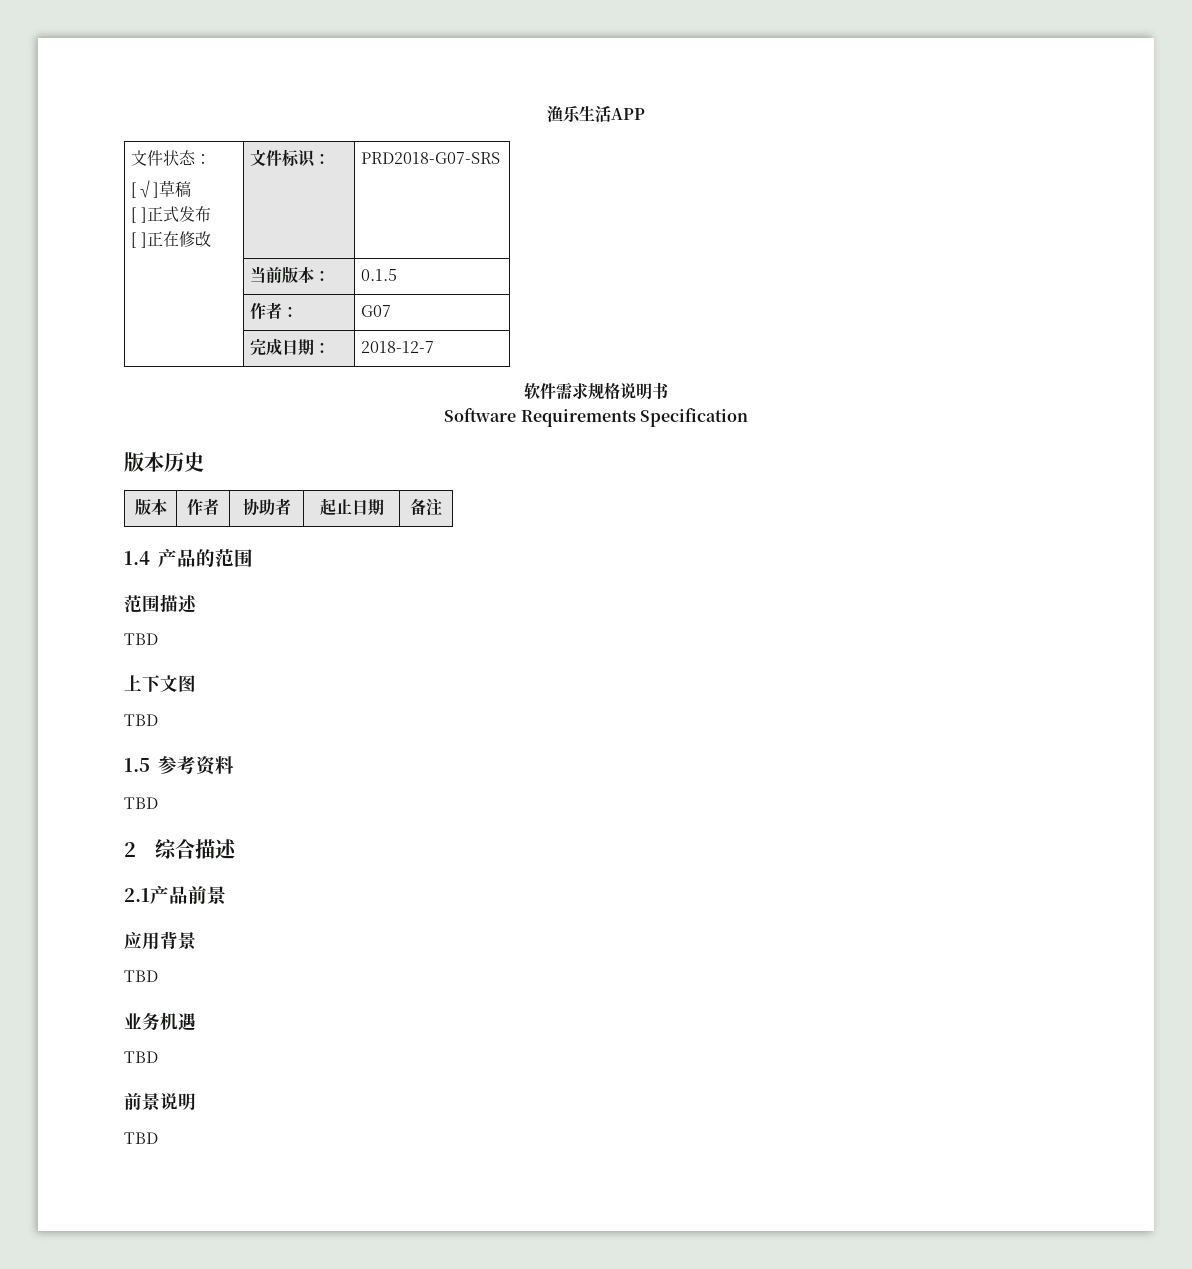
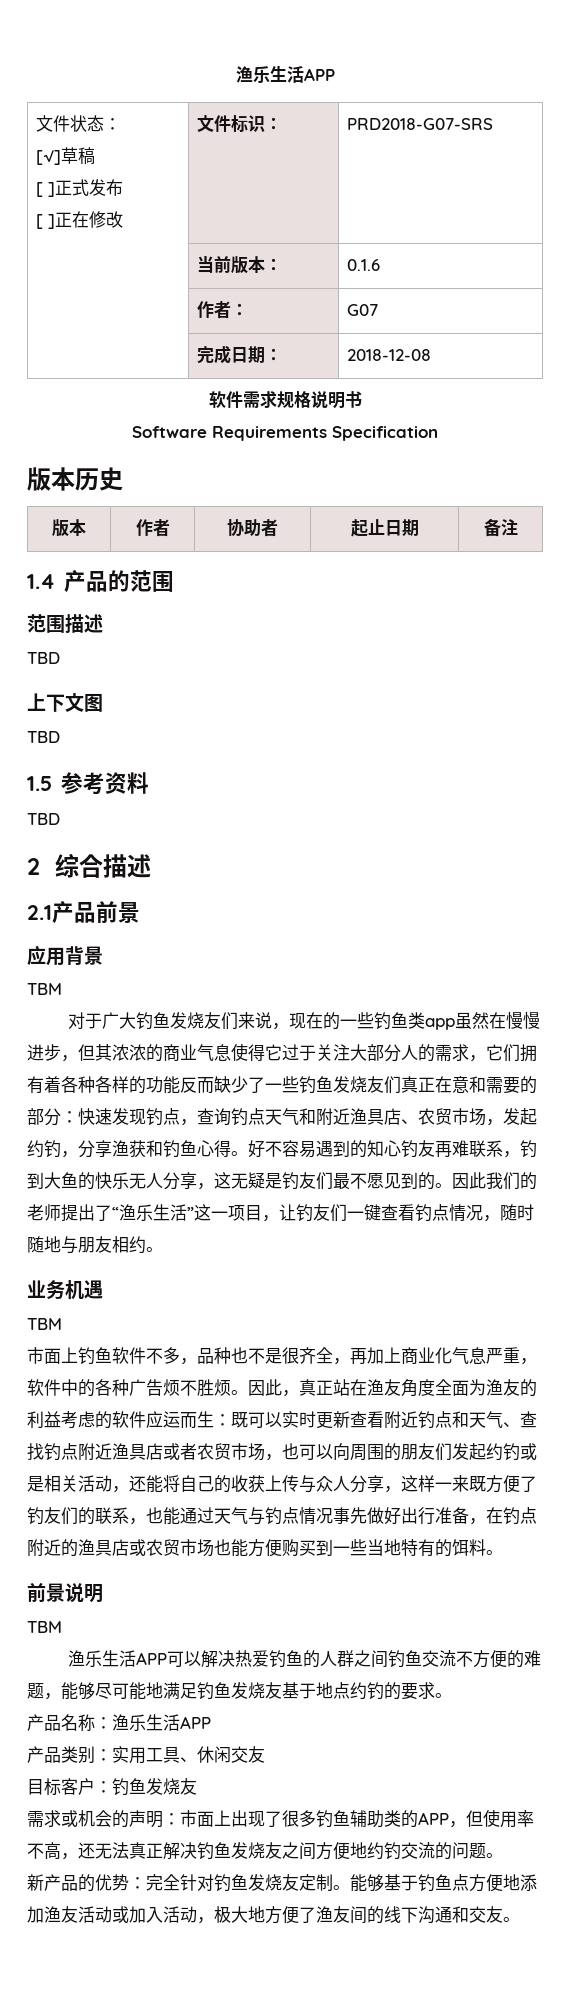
- | 当前版本： | 0.1.5
+ | 当前版本： | 0.1.6
- | 完成日期： | 2018-12-7
+ | 完成日期： | 2018-12-08
  应用背景
- TBD
+ TBM
+ 对于广大钓鱼发烧友们来说，现在的一些钓鱼类app虽然在慢慢进步，但其浓浓的商业气息使得它过于关注大部分人的需求，它们拥有着各种各样的功能反而缺少了一些钓鱼发烧友们真正在意和需要的部分：快速发现钓点，查询钓点天气和附近渔具店、农贸市场，发起约钓，分享渔获和钓鱼心得。好不容易遇到的知心钓友再难联系，钓到大鱼的快乐无人分享，这无疑是钓友们最不愿见到的。因此我们的老师提出了“渔乐生活”这一项目，让钓友们一键查看钓点情况，随时随地与朋友相约。
  业务机遇
- TBD
+ TBM
+ 市面上钓鱼软件不多，品种也不是很齐全，再加上商业化气息严重，软件中的各种广告烦不胜烦。因此，真正站在渔友角度全面为渔友的利益考虑的软件应运而生：既可以实时更新查看附近钓点和天气、查找钓点附近渔具店或者农贸市场，也可以向周围的朋友们发起约钓或是相关活动，还能将自己的收获上传与众人分享，这样一来既方便了钓友们的联系，也能通过天气与钓点情况事先做好出行准备，在钓点附近的渔具店或农贸市场也能方便购买到一些当地特有的饵料。
  前景说明
- TBD
+ TBM
+ 渔乐生活APP可以解决热爱钓鱼的人群之间钓鱼交流不方便的难题，能够尽可能地满足钓鱼发烧友基于地点约钓的要求。
+ 产品名称：渔乐生活APP
+ 产品类别：实用工具、休闲交友
+ 目标客户：钓鱼发烧友
+ 需求或机会的声明：市面上出现了很多钓鱼辅助类的APP，但使用率不高，还无法真正解决钓鱼发烧友之间方便地约钓交流的问题。
+ 新产品的优势：完全针对钓鱼发烧友定制。能够基于钓鱼点方便地添加渔友活动或加入活动，极大地方便了渔友间的线下沟通和交友。

